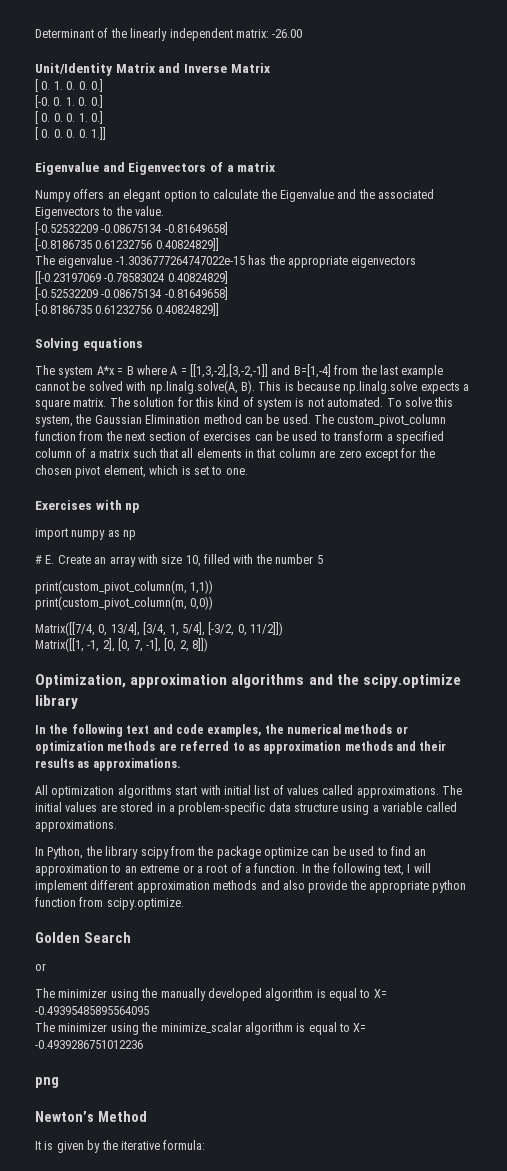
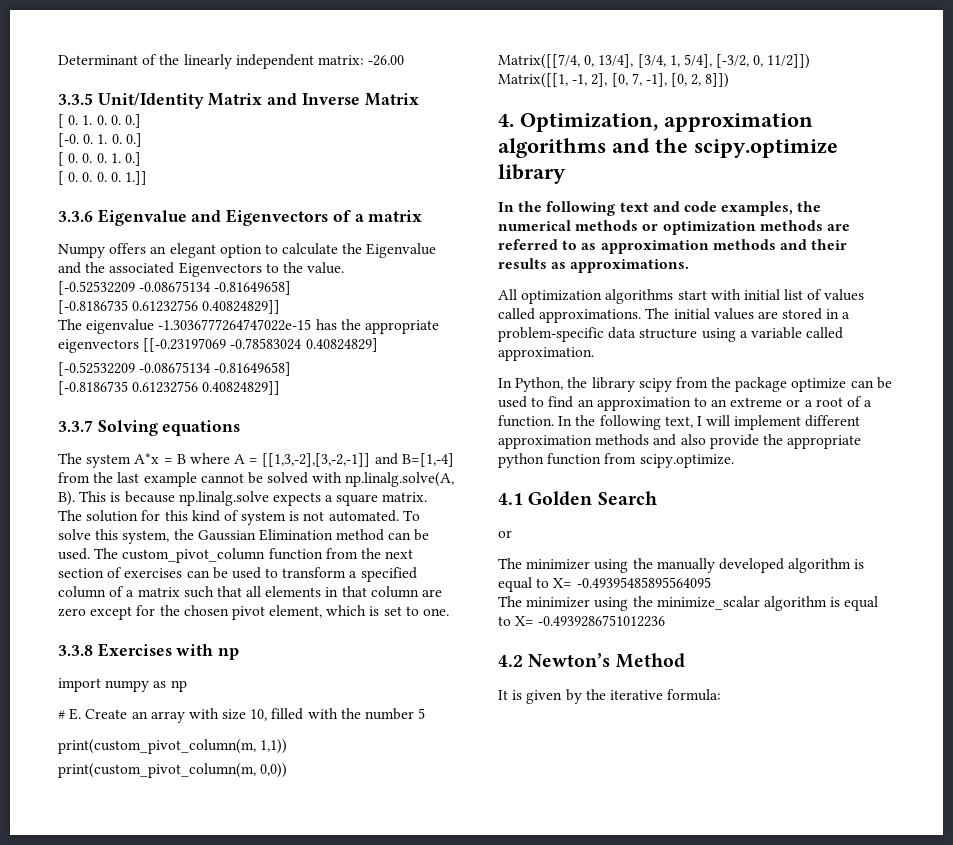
- Unit/Identity Matrix and Inverse Matrix
+ 3.3.5 Unit/Identity Matrix and Inverse Matrix
- Eigenvalue and Eigenvectors of a matrix
+ 3.3.6 Eigenvalue and Eigenvectors of a matrix
- Solving equations
+ 3.3.7 Solving equations
- Exercises with np
+ 3.3.8 Exercises with np
- Optimization, approximation algorithms and the scipy.optimize library
+ 4. Optimization, approximation algorithms and the scipy.optimize library
- The initial values are stored in a problem-specific data structure using a variable called approximations.
+ The initial values are stored in a problem-specific data structure using a variable called approximation.
- Golden Search
+ 4.1 Golden Search
- png
- Newton’s Method
+ 4.2 Newton’s Method

